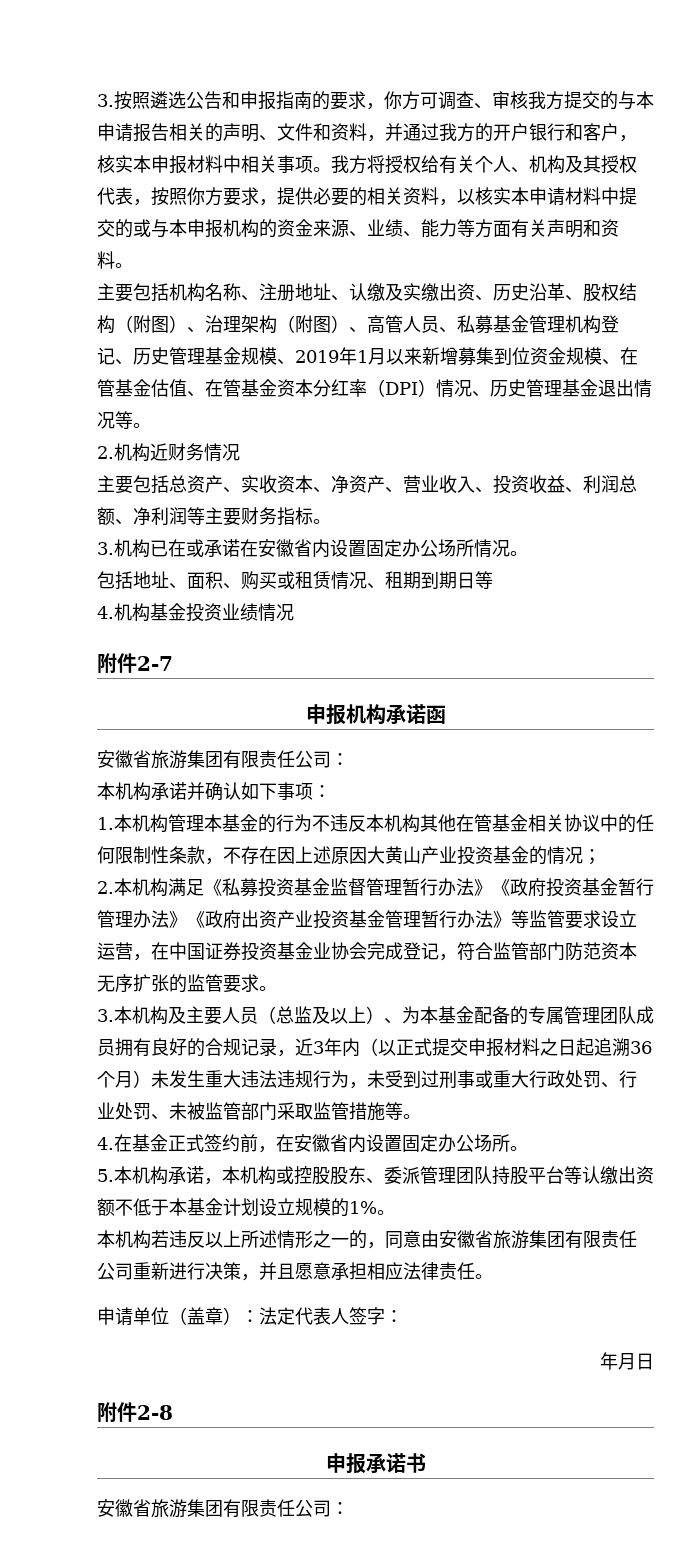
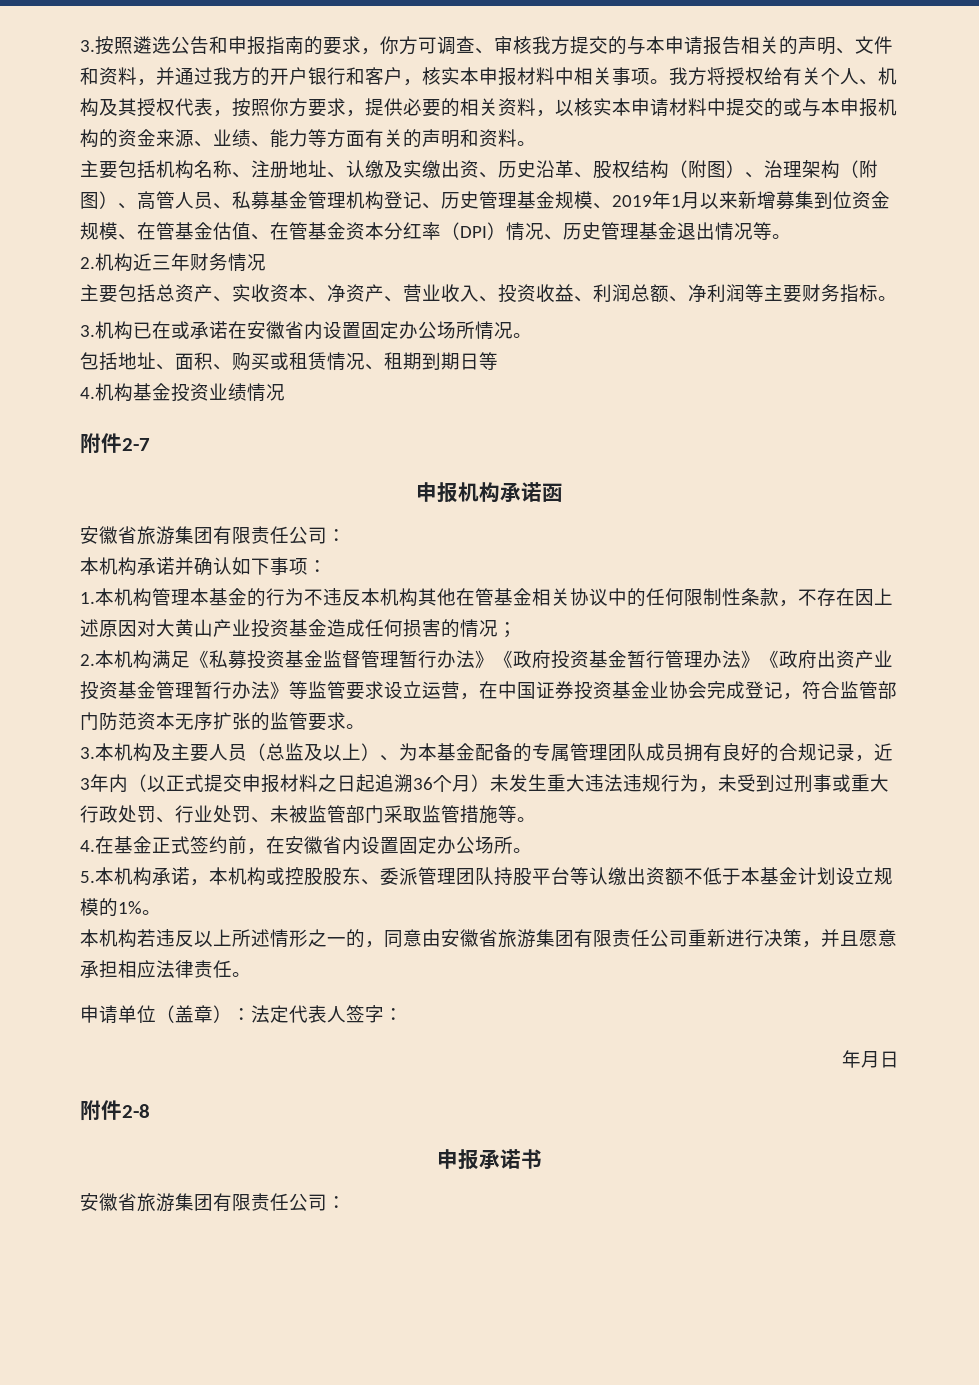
- 我方将授权给有关个人、机构及其授权代表，按照你方要求，提供必要的相关资料，以核实本申请材料中提交的或与本申报机构的资金来源、业绩、能力等方面有关声明和资料。
+ 我方将授权给有关个人、机构及其授权代表，按照你方要求，提供必要的相关资料，以核实本申请材料中提交的或与本申报机构的资金来源、业绩、能力等方面有关的声明和资料。
- 2.机构近财务情况
+ 2.机构近三年财务情况
- 1.本机构管理本基金的行为不违反本机构其他在管基金相关协议中的任何限制性条款，不存在因上述原因大黄山产业投资基金的情况；
+ 1.本机构管理本基金的行为不违反本机构其他在管基金相关协议中的任何限制性条款，不存在因上述原因对大黄山产业投资基金造成任何损害的情况；

